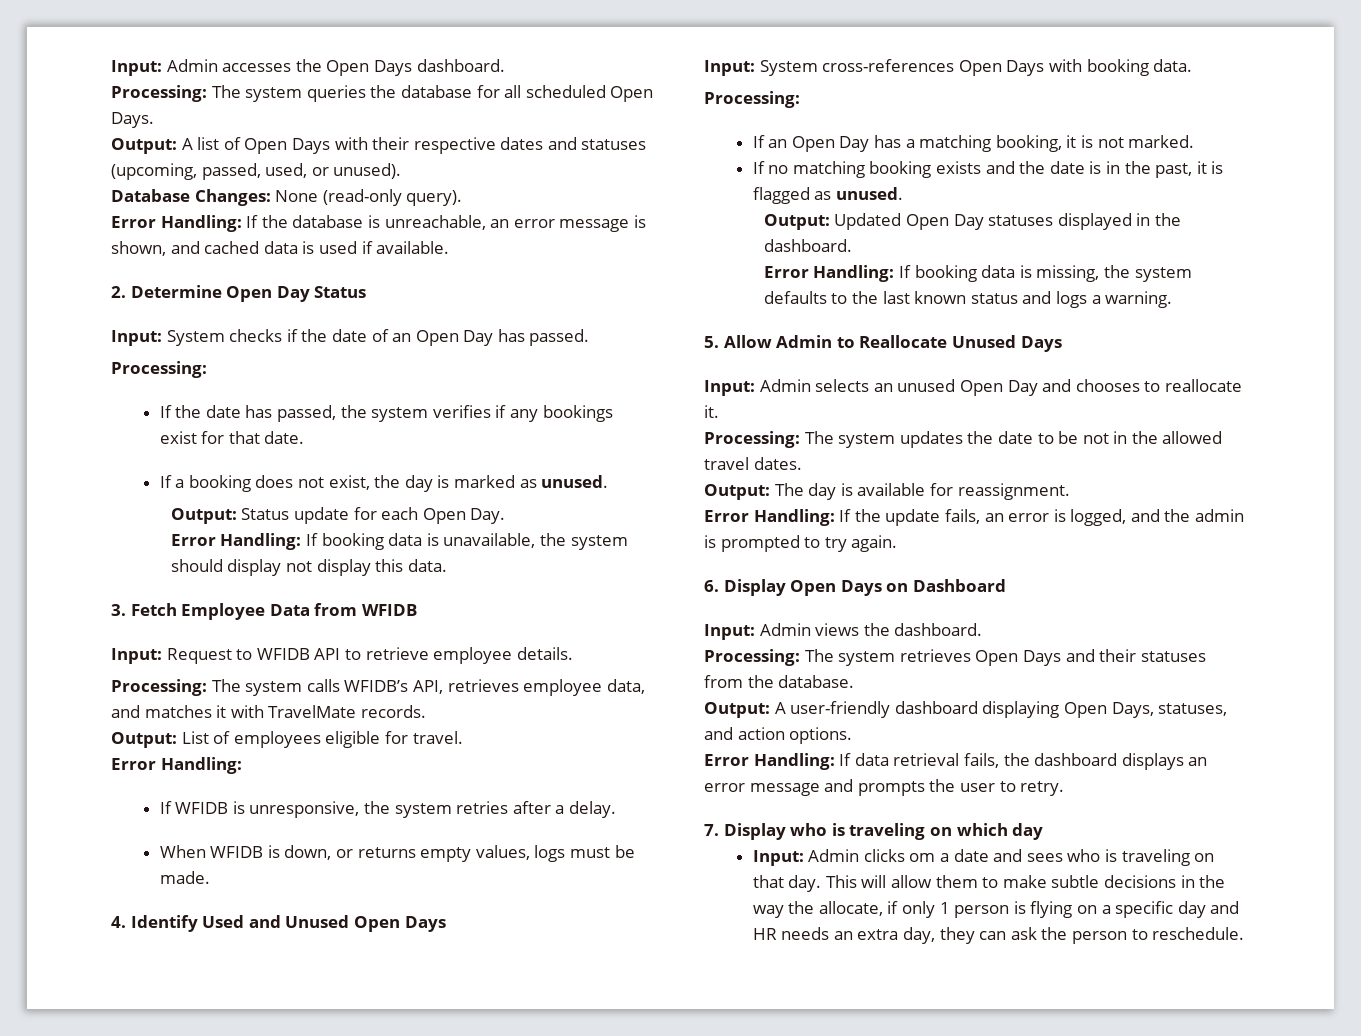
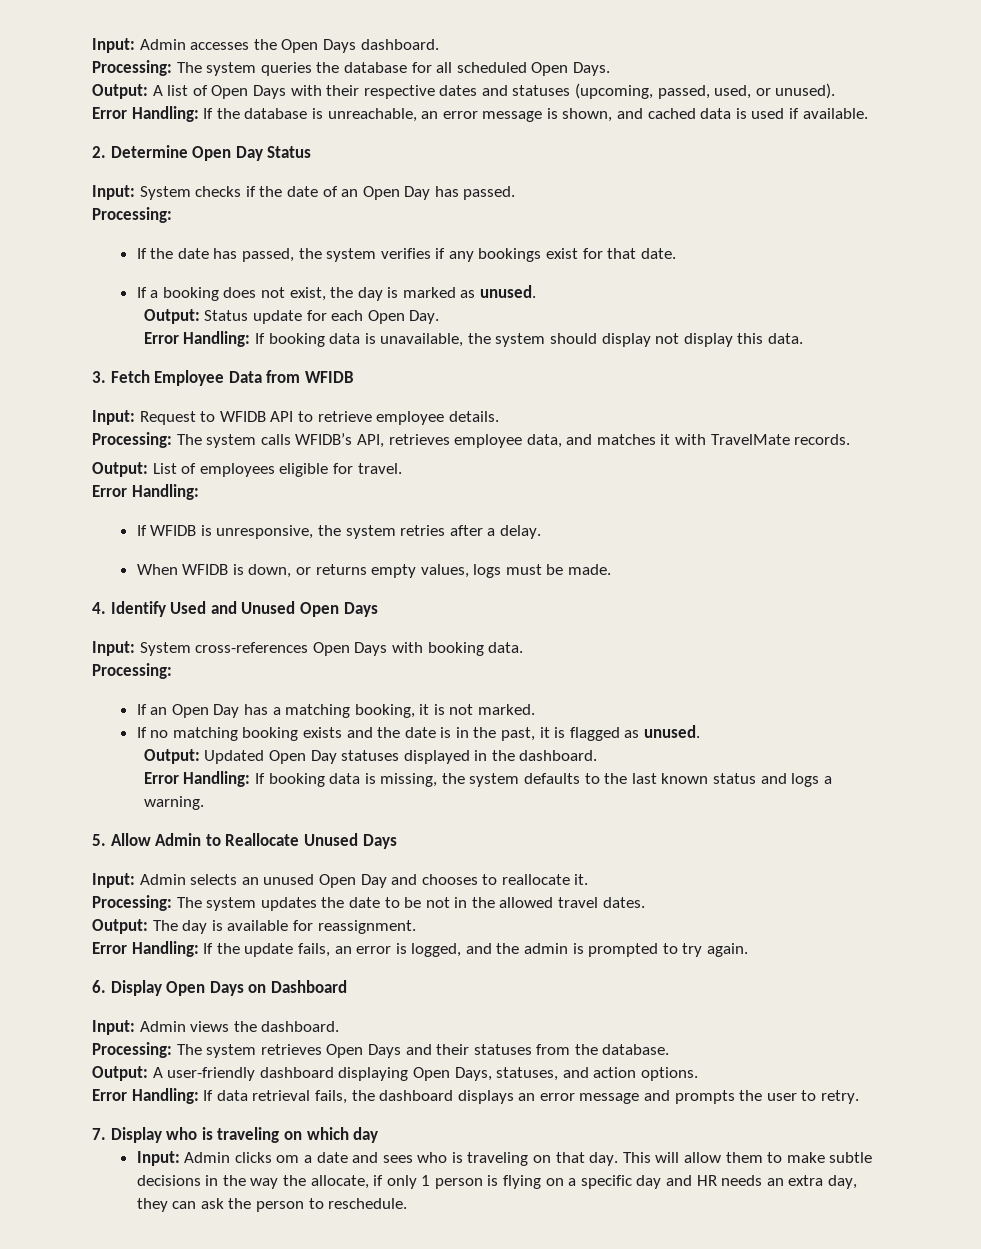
- Database Changes: None (read-only query).

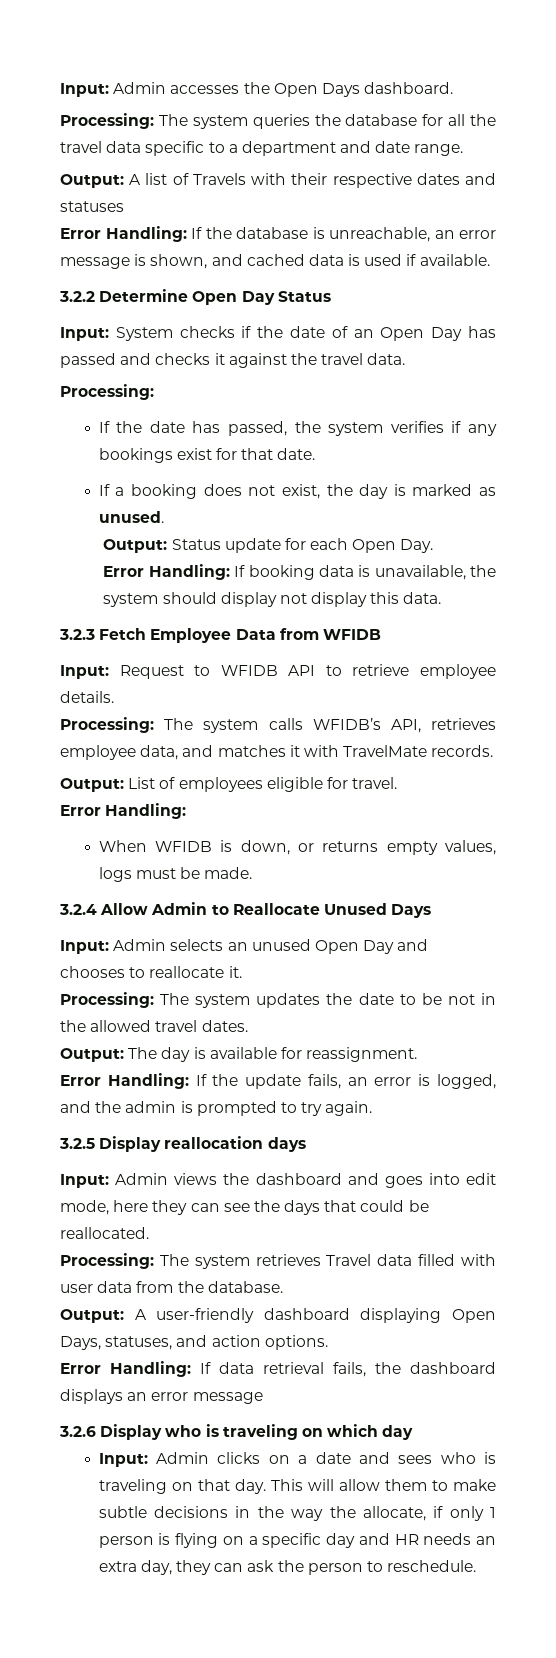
- Processing: The system queries the database for all scheduled Open Days.
+ Processing: The system queries the database for all the travel data specific to a department and date range.
- Output: A list of Open Days with their respective dates and statuses (upcoming, passed, used, or unused).
+ Output: A list of Travels with their respective dates and statuses
- 2. Determine Open Day Status
+ 3.2.2 Determine Open Day Status
- Input: System checks if the date of an Open Day has passed.
+ Input: System checks if the date of an Open Day has passed and checks it against the travel data.
- 3. Fetch Employee Data from WFIDB
+ 3.2.3 Fetch Employee Data from WFIDB
- If WFIDB is unresponsive, the system retries after a delay.
- 4. Identify Used and Unused Open Days
- Input: System cross-references Open Days with booking data.
- Processing:
- If an Open Day has a matching booking, it is not marked.
- If no matching booking exists and the date is in the past, it is flagged as unused.
- Output: Updated Open Day statuses displayed in the dashboard.
- Error Handling: If booking data is missing, the system defaults to the last known status and logs a warning.
- 5. Allow Admin to Reallocate Unused Days
+ 3.2.4 Allow Admin to Reallocate Unused Days
- 6. Display Open Days on Dashboard
- Input: Admin views the dashboard.
- Processing: The system retrieves Open Days and their statuses from the database.
+ 3.2.5 Display reallocation days
+ Input: Admin views the dashboard and goes into edit mode, here they can see the days that could be reallocated.
+ Processing: The system retrieves Travel data filled with user data from the database.
- Error Handling: If data retrieval fails, the dashboard displays an error message and prompts the user to retry.
- 7. Display who is traveling on which day
+ Error Handling: If data retrieval fails, the dashboard displays an error message
+ 3.2.6 Display who is traveling on which day
- Input: Admin clicks om a date and sees who is traveling on that day.
+ Input: Admin clicks on a date and sees who is traveling on that day.

